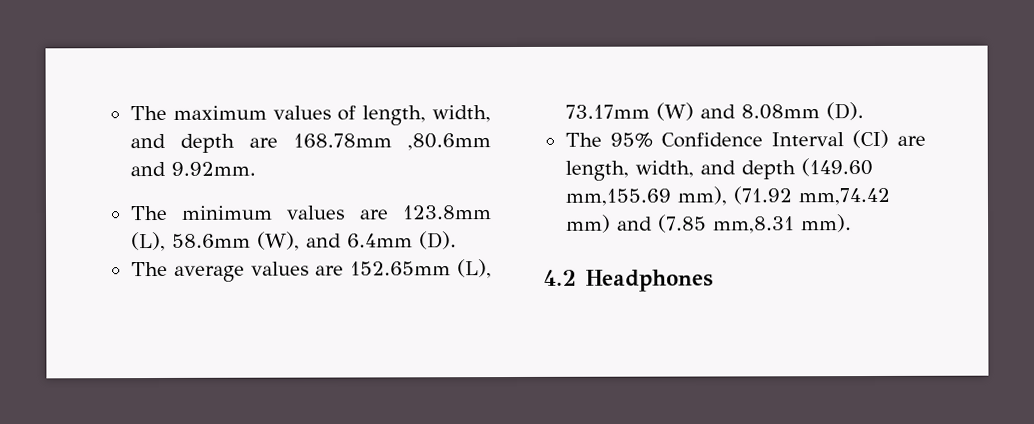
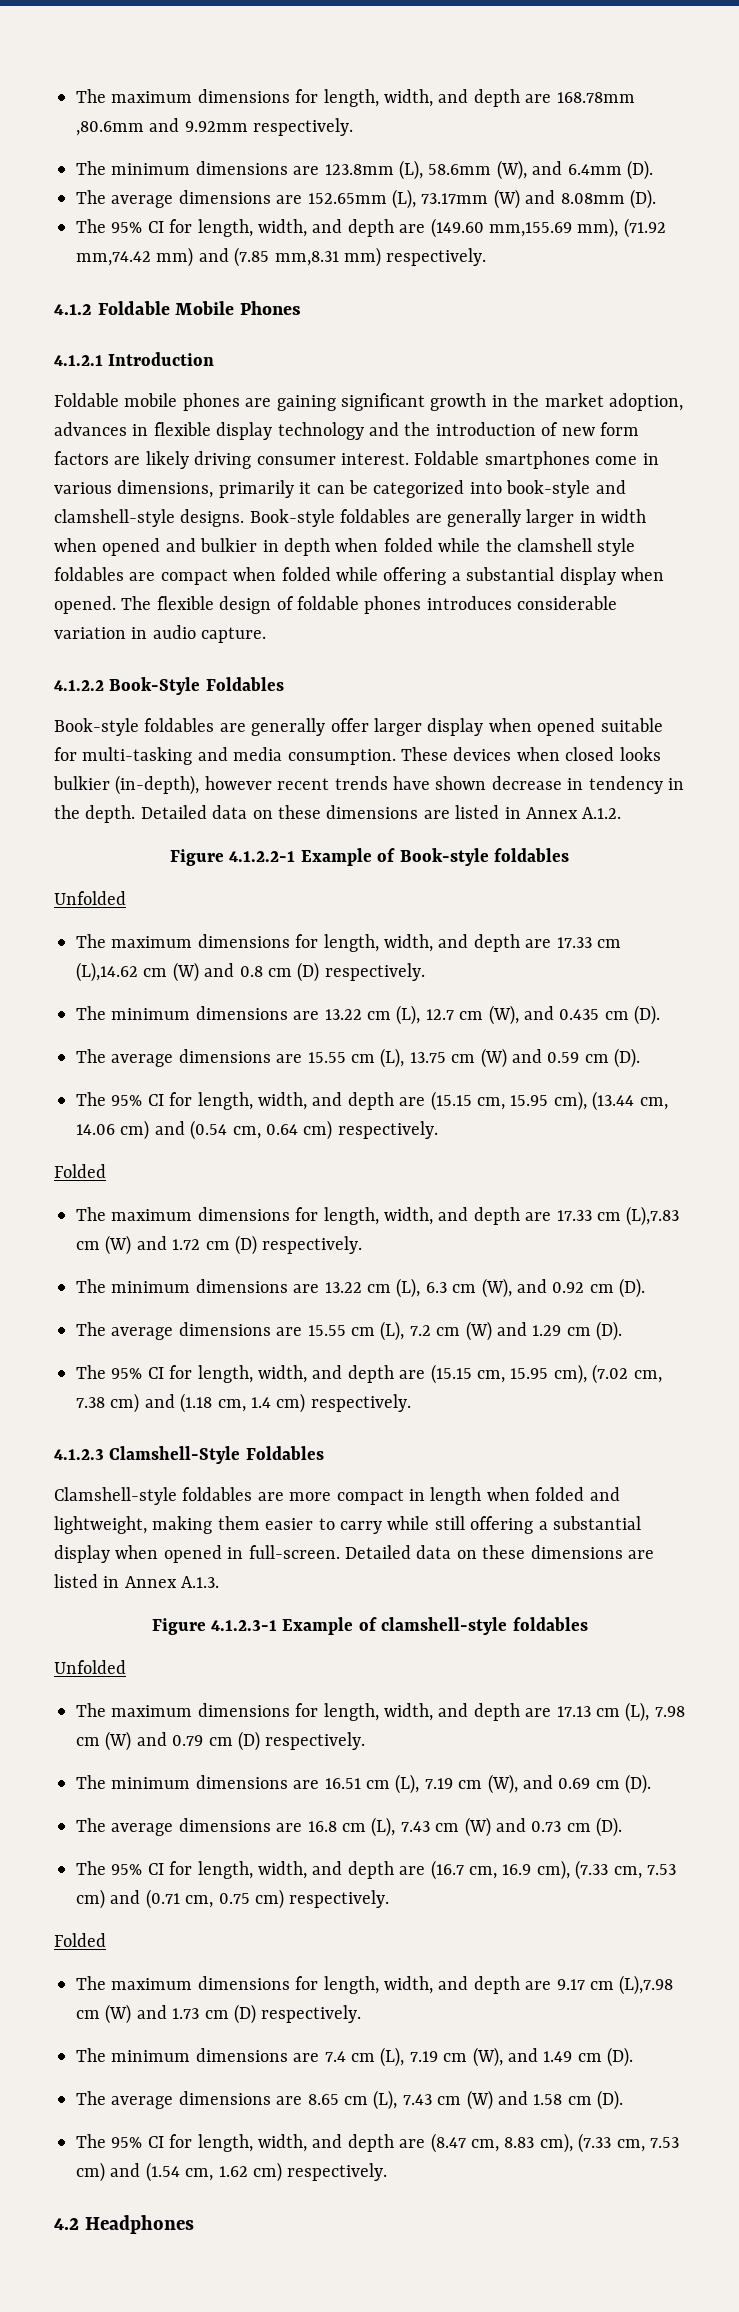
- The maximum values of length, width, and depth are 168.78mm ,80.6mm and 9.92mm.
- The minimum values are 123.8mm (L), 58.6mm (W), and 6.4mm (D).
+ The maximum dimensions for length, width, and depth are 168.78mm ,80.6mm and 9.92mm respectively.
+ The minimum dimensions are 123.8mm (L), 58.6mm (W), and 6.4mm (D).
- The average values are 152.65mm (L), 73.17mm (W) and 8.08mm (D).
+ The average dimensions are 152.65mm (L), 73.17mm (W) and 8.08mm (D).
- The 95% Confidence Interval (CI) are length, width, and depth (149.60 mm,155.69 mm), (71.92 mm,74.42 mm) and (7.85 mm,8.31 mm).
+ The 95% CI for length, width, and depth are (149.60 mm,155.69 mm), (71.92 mm,74.42 mm) and (7.85 mm,8.31 mm) respectively.
+ 4.1.2 Foldable Mobile Phones
+ 4.1.2.1 Introduction
+ Foldable mobile phones are gaining significant growth in the market adoption, advances in flexible display technology and the introduction of new form factors are likely driving consumer interest. Foldable smartphones come in various dimensions, primarily it can be categorized into book-style and clamshell-style designs. Book-style foldables are generally larger in width when opened and bulkier in depth when folded while the clamshell style foldables are compact when folded while offering a substantial display when opened. The flexible design of foldable phones introduces considerable variation in audio capture.
+ 4.1.2.2 Book-Style Foldables
+ Book-style foldables are generally offer larger display when opened suitable for multi-tasking and media consumption. These devices when closed looks bulkier (in-depth), however recent trends have shown decrease in tendency in the depth. Detailed data on these dimensions are listed in Annex A.1.2.
+ Figure 4.1.2.2-1 Example of Book-style foldables
+ Unfolded
+ The maximum dimensions for length, width, and depth are 17.33 cm (L),14.62 cm (W) and 0.8 cm (D) respectively.
+ The minimum dimensions are 13.22 cm (L), 12.7 cm (W), and 0.435 cm (D).
+ The average dimensions are 15.55 cm (L), 13.75 cm (W) and 0.59 cm (D).
+ The 95% CI for length, width, and depth are (15.15 cm, 15.95 cm), (13.44 cm, 14.06 cm) and (0.54 cm, 0.64 cm) respectively.
+ Folded
+ The maximum dimensions for length, width, and depth are 17.33 cm (L),7.83 cm (W) and 1.72 cm (D) respectively.
+ The minimum dimensions are 13.22 cm (L), 6.3 cm (W), and 0.92 cm (D).
+ The average dimensions are 15.55 cm (L), 7.2 cm (W) and 1.29 cm (D).
+ The 95% CI for length, width, and depth are (15.15 cm, 15.95 cm), (7.02 cm, 7.38 cm) and (1.18 cm, 1.4 cm) respectively.
+ 4.1.2.3 Clamshell-Style Foldables
+ Clamshell-style foldables are more compact in length when folded and lightweight, making them easier to carry while still offering a substantial display when opened in full-screen. Detailed data on these dimensions are listed in Annex A.1.3.
+ Figure 4.1.2.3-1 Example of clamshell-style foldables
+ Unfolded
+ The maximum dimensions for length, width, and depth are 17.13 cm (L), 7.98 cm (W) and 0.79 cm (D) respectively.
+ The minimum dimensions are 16.51 cm (L), 7.19 cm (W), and 0.69 cm (D).
+ The average dimensions are 16.8 cm (L), 7.43 cm (W) and 0.73 cm (D).
+ The 95% CI for length, width, and depth are (16.7 cm, 16.9 cm), (7.33 cm, 7.53 cm) and (0.71 cm, 0.75 cm) respectively.
+ Folded
+ The maximum dimensions for length, width, and depth are 9.17 cm (L),7.98 cm (W) and 1.73 cm (D) respectively.
+ The minimum dimensions are 7.4 cm (L), 7.19 cm (W), and 1.49 cm (D).
+ The average dimensions are 8.65 cm (L), 7.43 cm (W) and 1.58 cm (D).
+ The 95% CI for length, width, and depth are (8.47 cm, 8.83 cm), (7.33 cm, 7.53 cm) and (1.54 cm, 1.62 cm) respectively.

